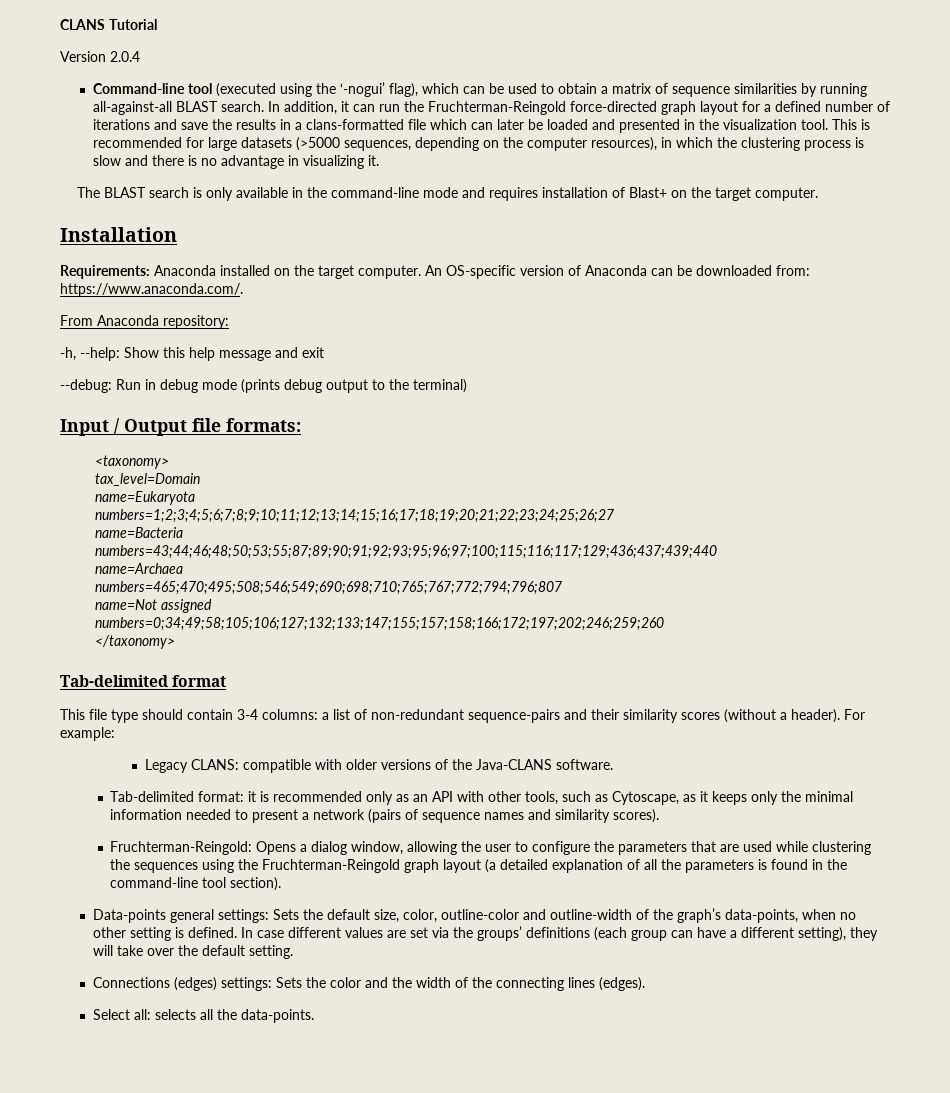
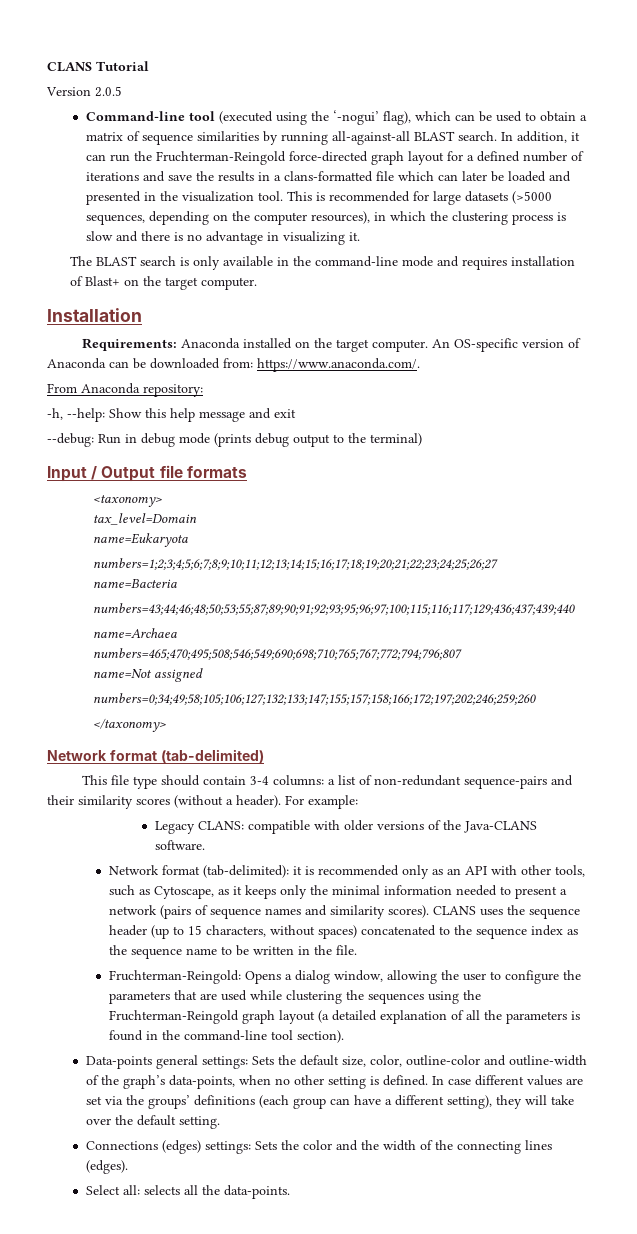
- Version 2.0.4
+ Version 2.0.5
- Input / Output file formats:
+ Input / Output file formats
- Tab-delimited format
+ Network format (tab-delimited)
- Tab-delimited format: it is recommended only as an API with other tools, such as Cytoscape, as it keeps only the minimal information needed to present a network (pairs of sequence names and similarity scores).
+ Network format (tab-delimited): it is recommended only as an API with other tools, such as Cytoscape, as it keeps only the minimal information needed to present a network (pairs of sequence names and similarity scores). CLANS uses the sequence header (up to 15 characters, without spaces) concatenated to the sequence index as the sequence name to be written in the file.

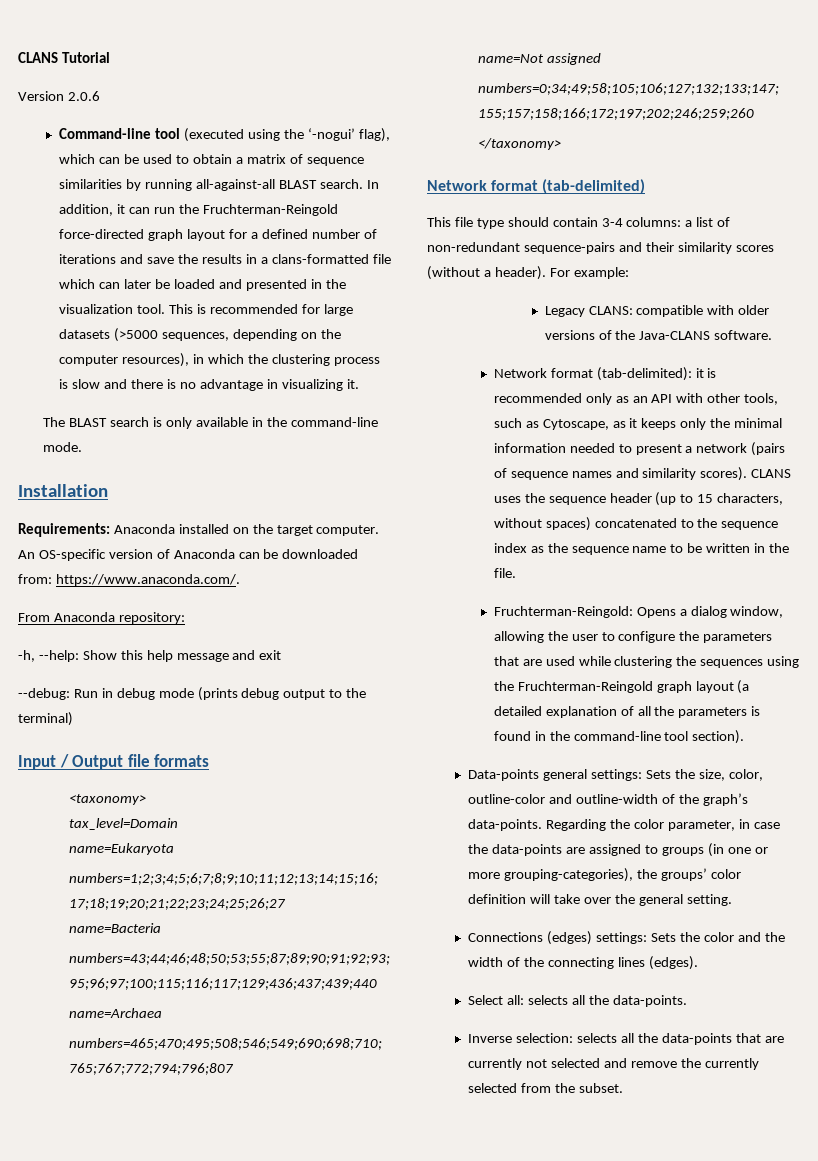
- Version 2.0.5
+ Version 2.0.6
- The BLAST search is only available in the command-line mode and requires installation of Blast+ on the target computer.
+ The BLAST search is only available in the command-line mode.
- Data-points general settings: Sets the default size, color, outline-color and outline-width of the graph’s data-points, when no other setting is defined. In case different values are set via the groups’ definitions (each group can have a different setting), they will take over the default setting.
+ Data-points general settings: Sets the size, color, outline-color and outline-width of the graph’s data-points. Regarding the color parameter, in case the data-points are assigned to groups (in one or more grouping-categories), the groups’ color definition will take over the general setting.
+ Inverse selection: selects all the data-points that are currently not selected and remove the currently selected from the subset.

